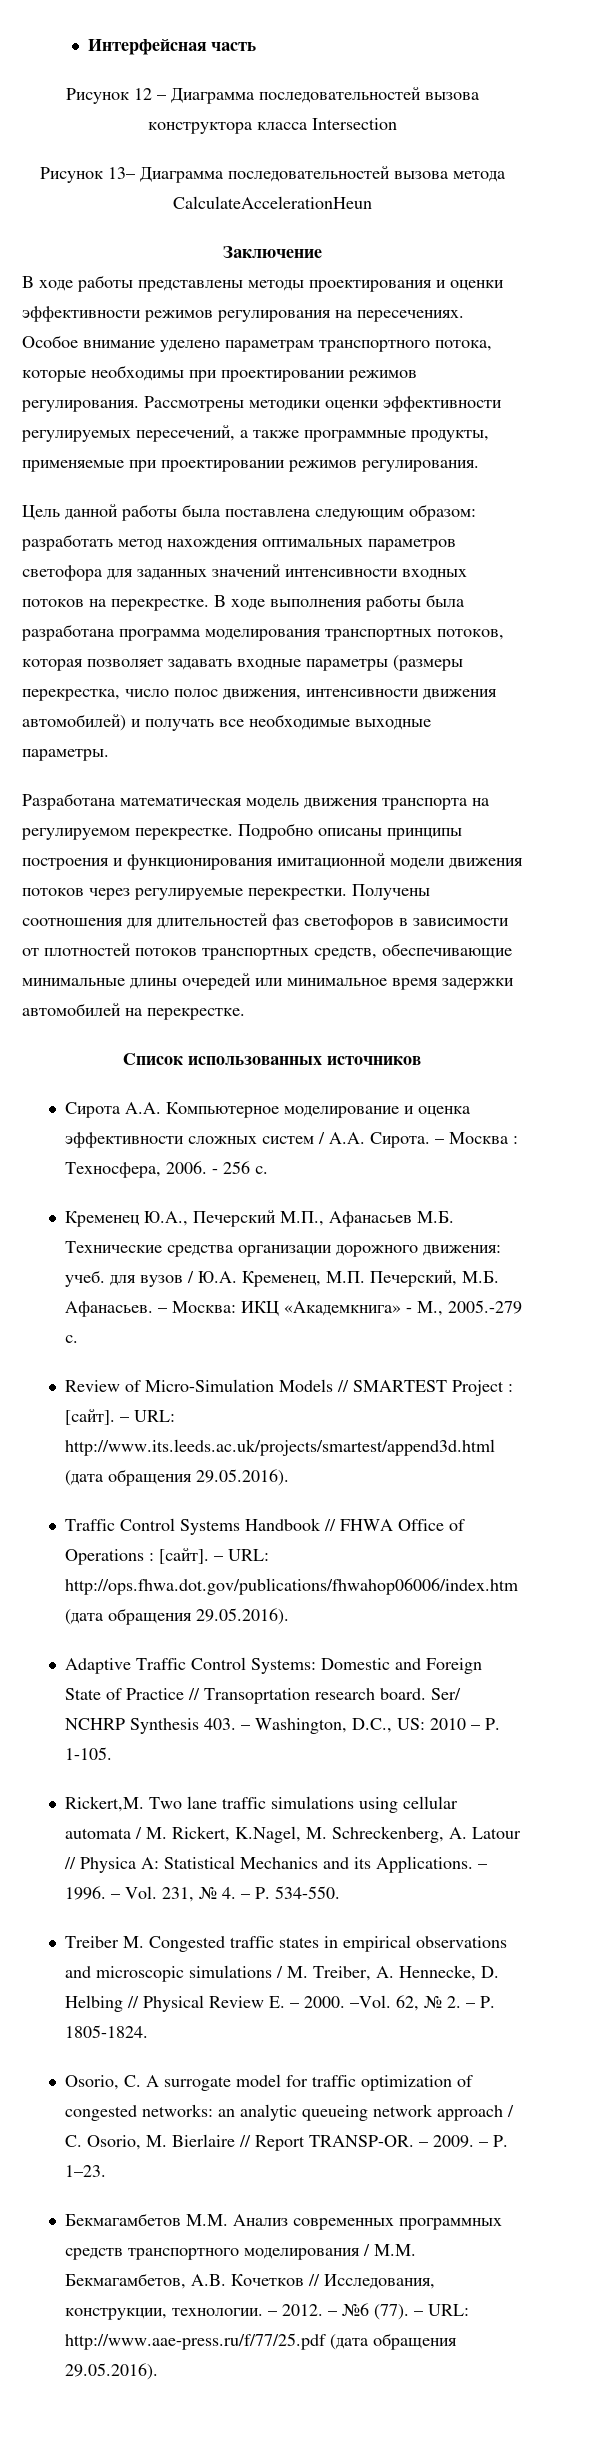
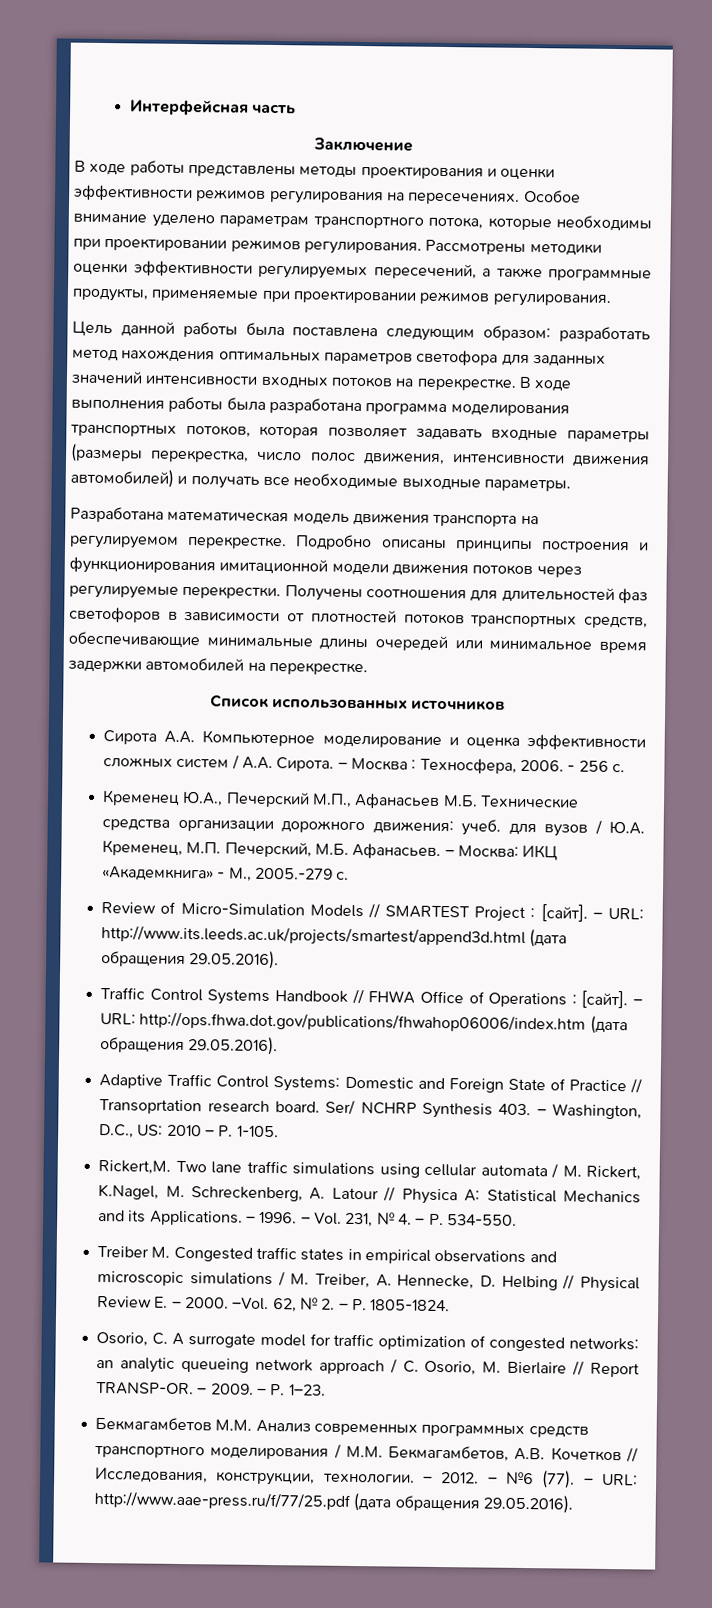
- Рисунок 12 – Диаграмма последовательностей вызова конструктора класса Intersection
- Рисунок 13– Диаграмма последовательностей вызова метода CalculateAccelerationHeun

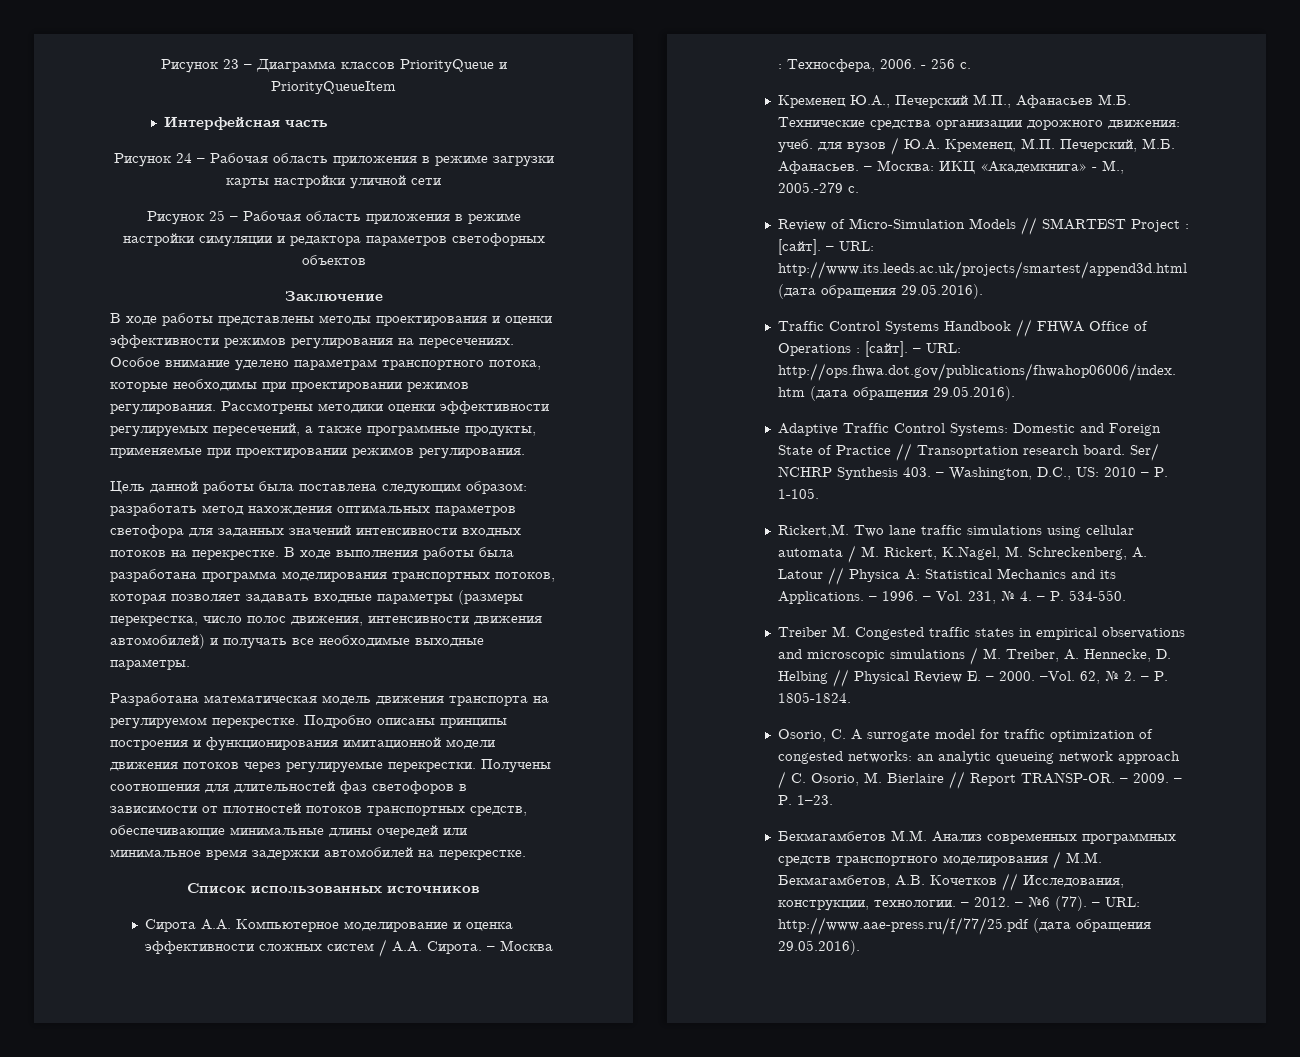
+ Рисунок 23 – Диаграмма классов PriorityQueue и PriorityQueueItem
  Интерфейсная часть
+ Рисунок 24 – Рабочая область приложения в режиме загрузки карты настройки уличной сети
+ Рисунок 25 – Рабочая область приложения в режиме настройки симуляции и редактора параметров светофорных объектов

